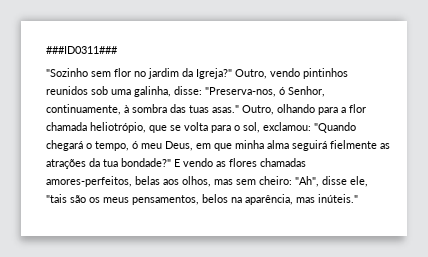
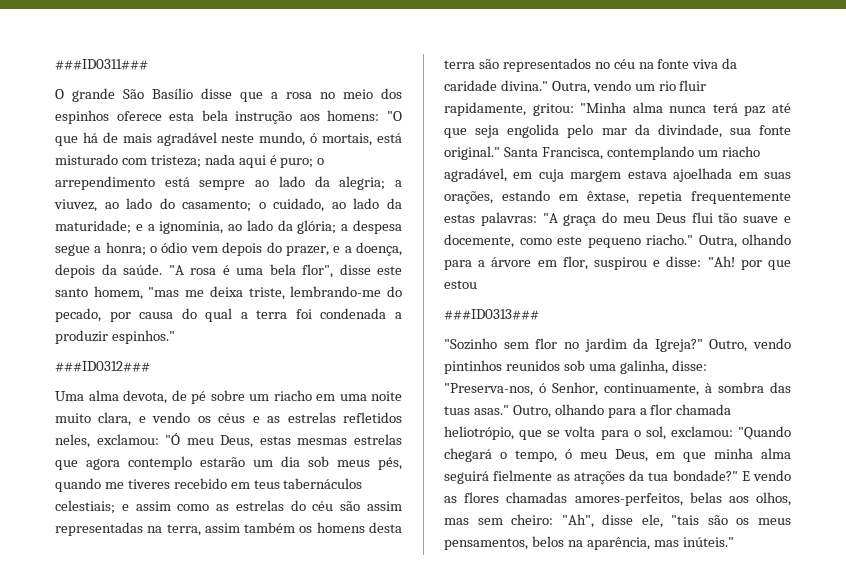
+ O grande São Basílio disse que a rosa no meio dos espinhos oferece esta bela instrução aos homens: "O que há de mais agradável neste mundo, ó mortais, está misturado com tristeza; nada aqui é puro; o arrependimento está sempre ao lado da alegria; a viuvez, ao lado do casamento; o cuidado, ao lado da maturidade; e a ignomínia, ao lado da glória; a despesa segue a honra; o ódio vem depois do prazer, e a doença, depois da saúde. "A rosa é uma bela flor", disse este santo homem, "mas me deixa triste, lembrando-me do pecado, por causa do qual a terra foi condenada a produzir espinhos."
+ ###ID0312###
+ Uma alma devota, de pé sobre um riacho em uma noite muito clara, e vendo os céus e as estrelas refletidos neles, exclamou: "Ó meu Deus, estas mesmas estrelas que agora contemplo estarão um dia sob meus pés, quando me tiveres recebido em teus tabernáculos celestiais; e assim como as estrelas do céu são assim representadas na terra, assim também os homens desta terra são representados no céu na fonte viva da caridade divina." Outra, vendo um rio fluir rapidamente, gritou: "Minha alma nunca terá paz até que seja engolida pelo mar da divindade, sua fonte original." Santa Francisca, contemplando um riacho agradável, em cuja margem estava ajoelhada em suas orações, estando em êxtase, repetia frequentemente estas palavras: "A graça do meu Deus flui tão suave e docemente, como este pequeno riacho." Outra, olhando para a árvore em flor, suspirou e disse: "Ah! por que estou
+ ###ID0313###

